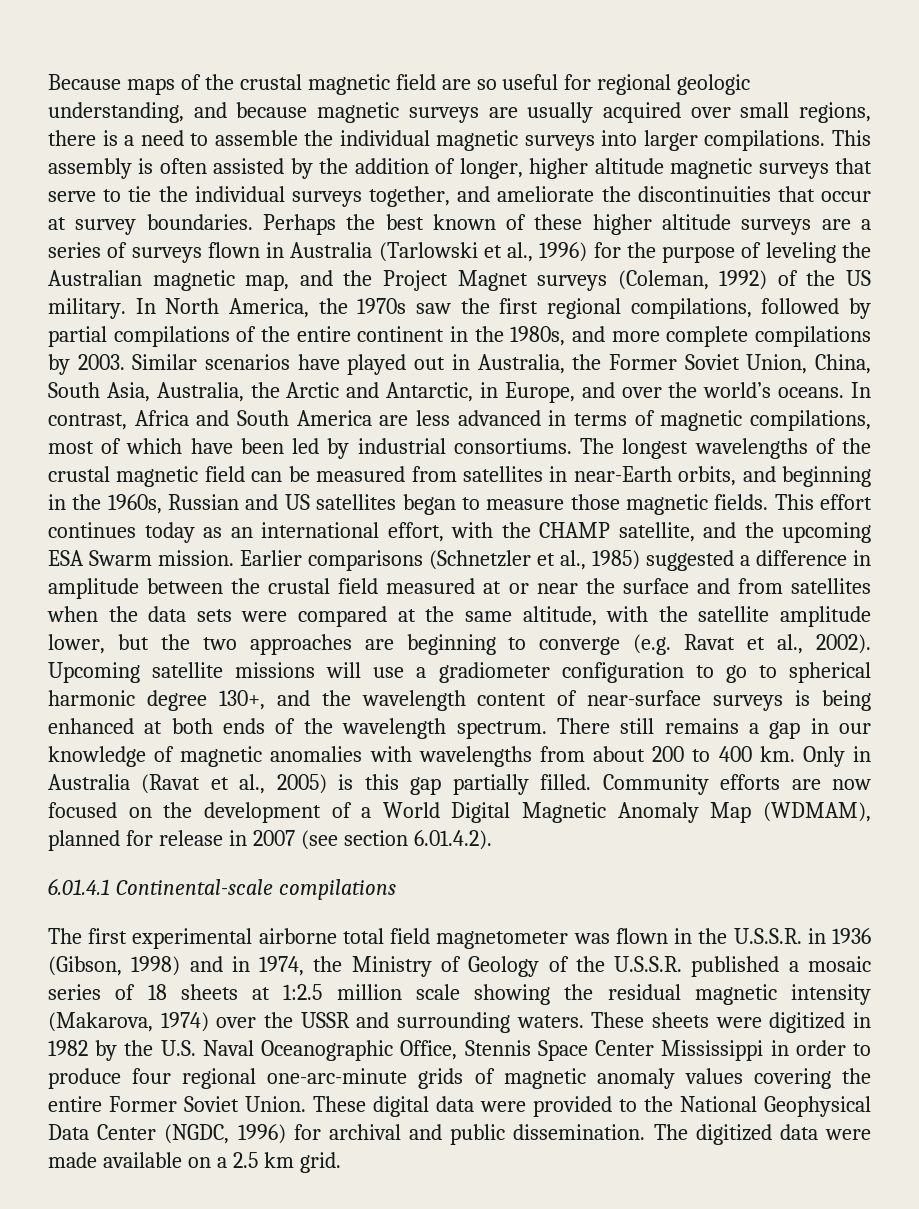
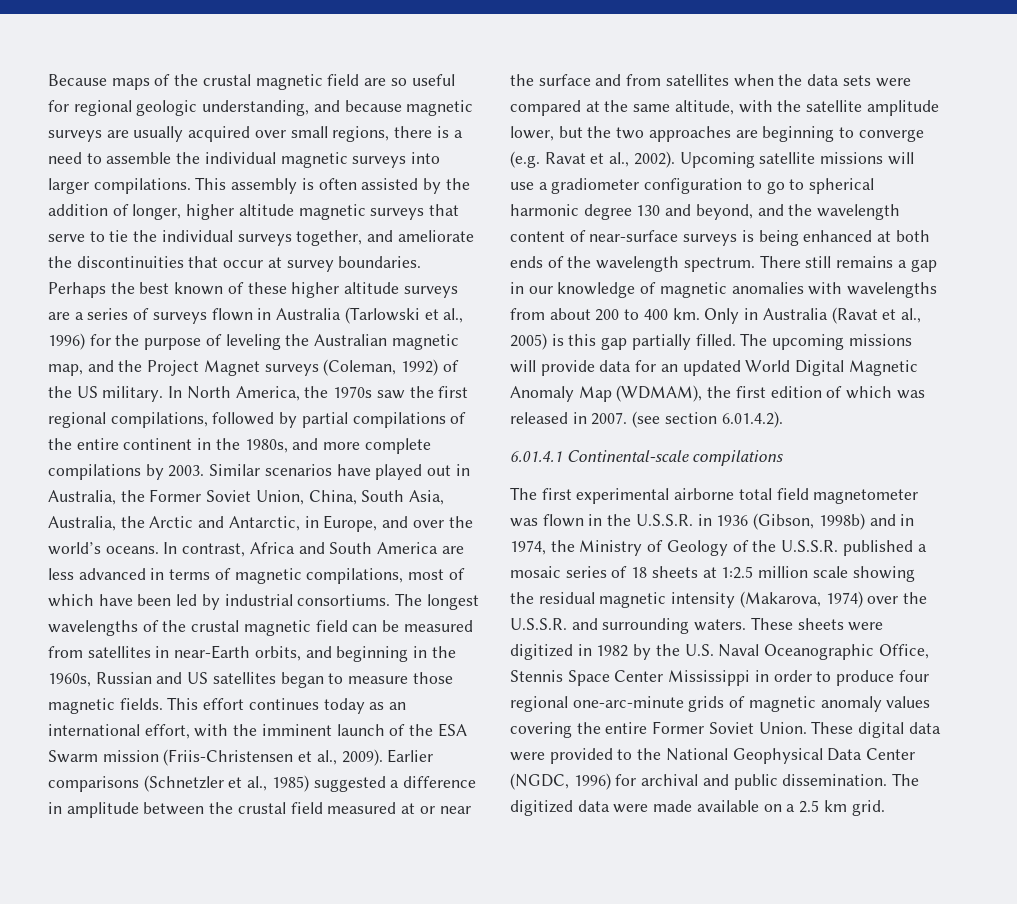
- This effort continues today as an international effort, with the CHAMP satellite, and the upcoming ESA Swarm mission.
+ This effort continues today as an international effort, with the imminent launch of the ESA Swarm mission (Friis-Christensen et al., 2009).
- Upcoming satellite missions will use a gradiometer configuration to go to spherical harmonic degree 130+, and the wavelength content of near-surface surveys is being enhanced at both ends of the wavelength spectrum.
+ Upcoming satellite missions will use a gradiometer configuration to go to spherical harmonic degree 130 and beyond, and the wavelength content of near-surface surveys is being enhanced at both ends of the wavelength spectrum.
- Community efforts are now focused on the development of a World Digital Magnetic Anomaly Map (WDMAM), planned for release in 2007 (see section 6.01.4.2).
+ The upcoming missions will provide data for an updated World Digital Magnetic Anomaly Map (WDMAM), the first edition of which was released in 2007. (see section 6.01.4.2).
- The first experimental airborne total field magnetometer was flown in the U.S.S.R. in 1936 (Gibson, 1998) and in 1974, the Ministry of Geology of the U.S.S.R. published a mosaic series of 18 sheets at 1:2.5 million scale showing the residual magnetic intensity (Makarova, 1974) over the USSR and surrounding waters.
+ The first experimental airborne total field magnetometer was flown in the U.S.S.R. in 1936 (Gibson, 1998b) and in 1974, the Ministry of Geology of the U.S.S.R. published a mosaic series of 18 sheets at 1:2.5 million scale showing the residual magnetic intensity (Makarova, 1974) over the U.S.S.R. and surrounding waters.

